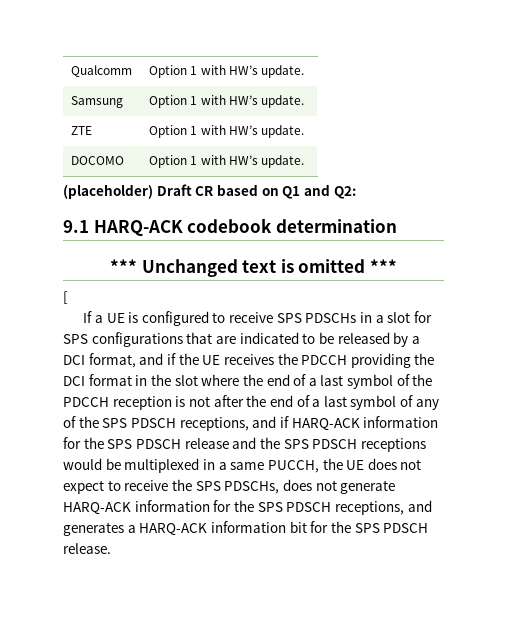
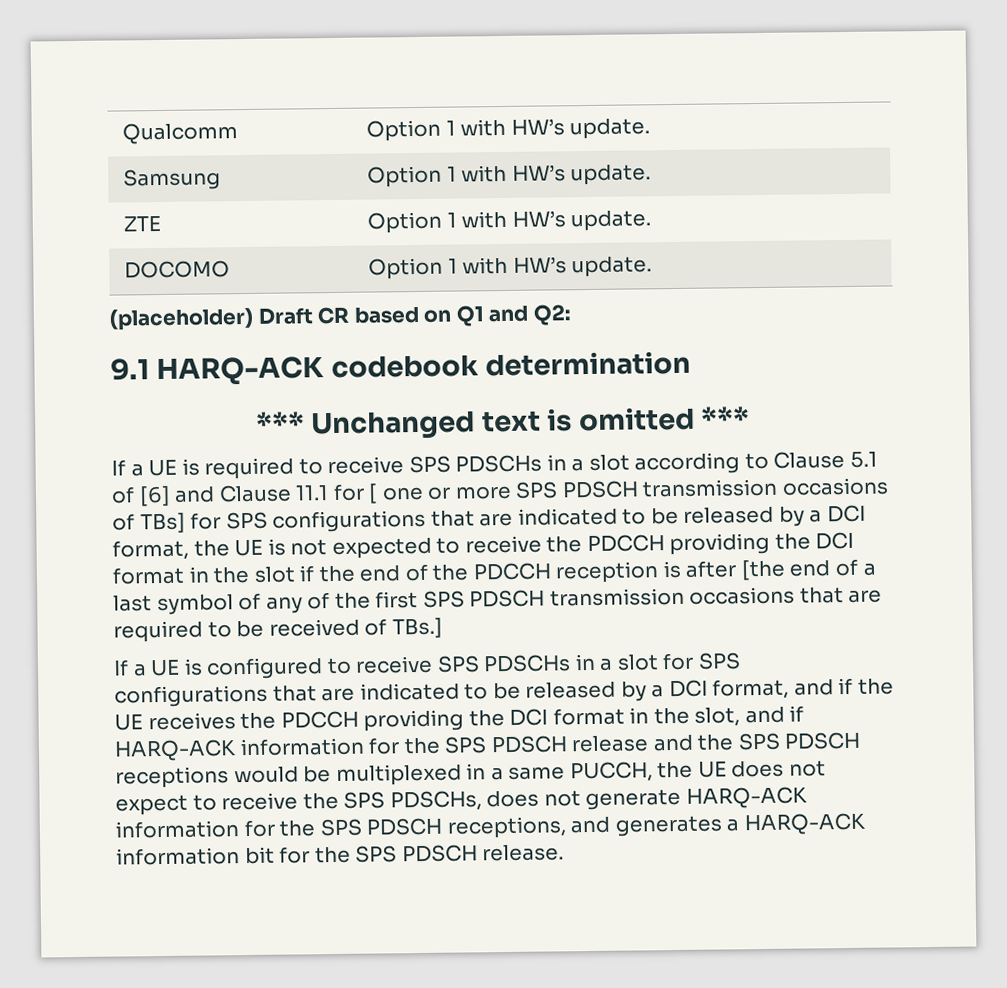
- [
+ If a UE is required to receive SPS PDSCHs in a slot according to Clause 5.1 of [6] and Clause 11.1 for [ one or more SPS PDSCH transmission occasions of TBs] for SPS configurations that are indicated to be released by a DCI format, the UE is not expected to receive the PDCCH providing the DCI format in the slot if the end of the PDCCH reception is after [the end of a last symbol of any of the first SPS PDSCH transmission occasions that are required to be received of TBs.]
- If a UE is configured to receive SPS PDSCHs in a slot for SPS configurations that are indicated to be released by a DCI format, and if the UE receives the PDCCH providing the DCI format in the slot where the end of a last symbol of the PDCCH reception is not after the end of a last symbol of any of the SPS PDSCH receptions, and if HARQ-ACK information for the SPS PDSCH release and the SPS PDSCH receptions would be multiplexed in a same PUCCH, the UE does not expect to receive the SPS PDSCHs, does not generate HARQ-ACK information for the SPS PDSCH receptions, and generates a HARQ-ACK information bit for the SPS PDSCH release.
+ If a UE is configured to receive SPS PDSCHs in a slot for SPS configurations that are indicated to be released by a DCI format, and if the UE receives the PDCCH providing the DCI format in the slot, and if HARQ-ACK information for the SPS PDSCH release and the SPS PDSCH receptions would be multiplexed in a same PUCCH, the UE does not expect to receive the SPS PDSCHs, does not generate HARQ-ACK information for the SPS PDSCH receptions, and generates a HARQ-ACK information bit for the SPS PDSCH release.

